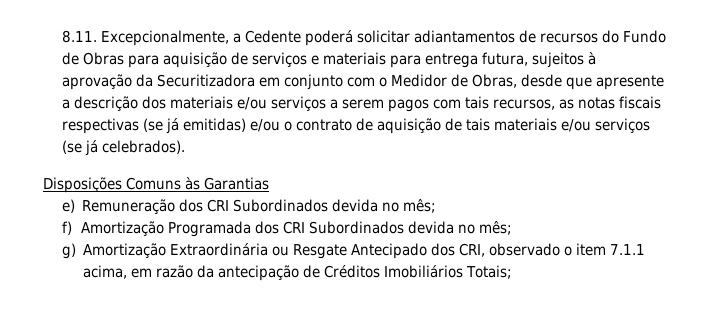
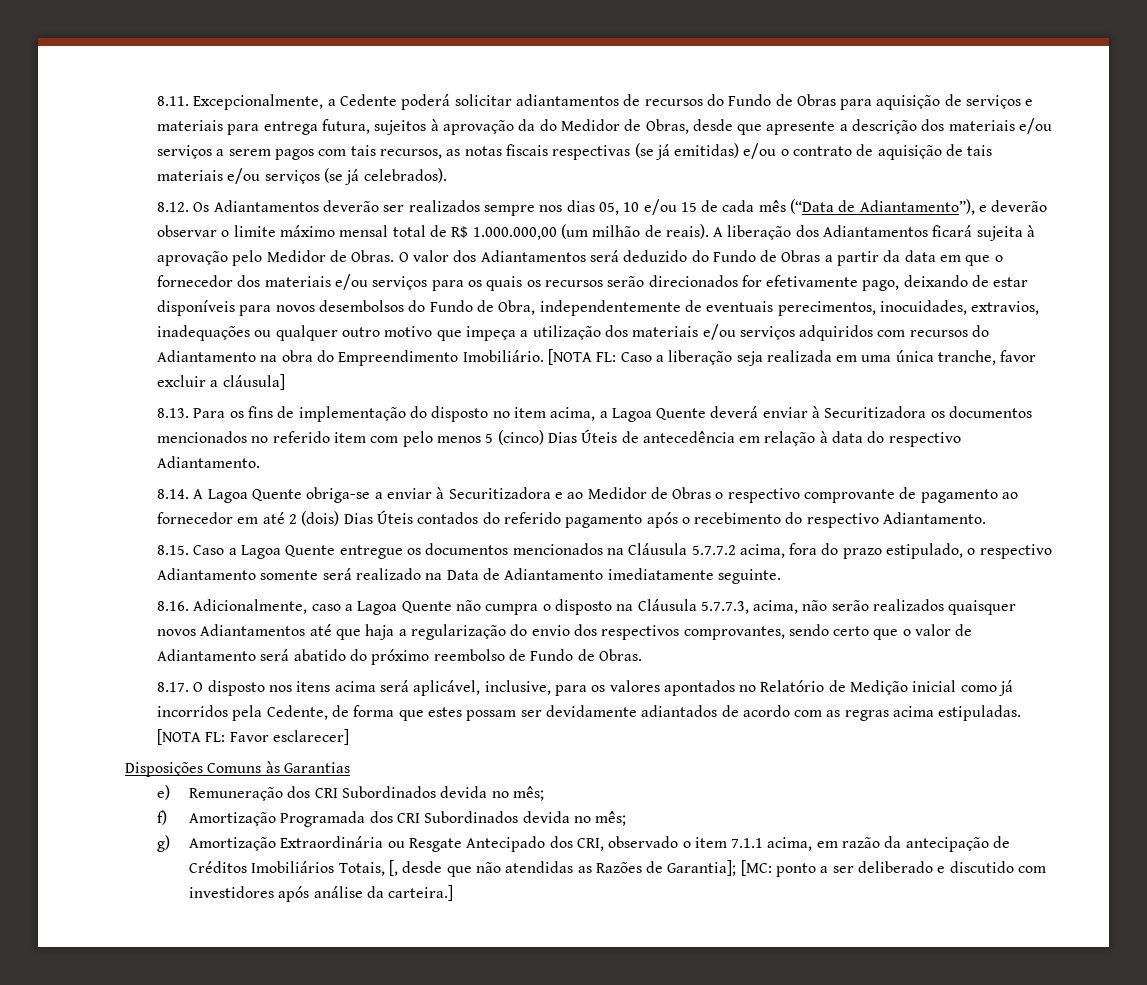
- 8.11. Excepcionalmente, a Cedente poderá solicitar adiantamentos de recursos do Fundo de Obras para aquisição de serviços e materiais para entrega futura, sujeitos à aprovação da Securitizadora em conjunto com o Medidor de Obras, desde que apresente a descrição dos materiais e/ou serviços a serem pagos com tais recursos, as notas fiscais respectivas (se já emitidas) e/ou o contrato de aquisição de tais materiais e/ou serviços (se já celebrados).
+ 8.11. Excepcionalmente, a Cedente poderá solicitar adiantamentos de recursos do Fundo de Obras para aquisição de serviços e materiais para entrega futura, sujeitos à aprovação da do Medidor de Obras, desde que apresente a descrição dos materiais e/ou serviços a serem pagos com tais recursos, as notas fiscais respectivas (se já emitidas) e/ou o contrato de aquisição de tais materiais e/ou serviços (se já celebrados).
+ 8.12. Os Adiantamentos deverão ser realizados sempre nos dias 05, 10 e/ou 15 de cada mês (“Data de Adiantamento”), e deverão observar o limite máximo mensal total de R$ 1.000.000,00 (um milhão de reais). A liberação dos Adiantamentos ficará sujeita à aprovação pelo Medidor de Obras. O valor dos Adiantamentos será deduzido do Fundo de Obras a partir da data em que o fornecedor dos materiais e/ou serviços para os quais os recursos serão direcionados for efetivamente pago, deixando de estar disponíveis para novos desembolsos do Fundo de Obra, independentemente de eventuais perecimentos, inocuidades, extravios, inadequações ou qualquer outro motivo que impeça a utilização dos materiais e/ou serviços adquiridos com recursos do Adiantamento na obra do Empreendimento Imobiliário. [NOTA FL: Caso a liberação seja realizada em uma única tranche, favor excluir a cláusula]
+ 8.13. Para os fins de implementação do disposto no item acima, a Lagoa Quente deverá enviar à Securitizadora os documentos mencionados no referido item com pelo menos 5 (cinco) Dias Úteis de antecedência em relação à data do respectivo Adiantamento.
+ 8.14. A Lagoa Quente obriga-se a enviar à Securitizadora e ao Medidor de Obras o respectivo comprovante de pagamento ao fornecedor em até 2 (dois) Dias Úteis contados do referido pagamento após o recebimento do respectivo Adiantamento.
+ 8.15. Caso a Lagoa Quente entregue os documentos mencionados na Cláusula 5.7.7.2 acima, fora do prazo estipulado, o respectivo Adiantamento somente será realizado na Data de Adiantamento imediatamente seguinte.
+ 8.16. Adicionalmente, caso a Lagoa Quente não cumpra o disposto na Cláusula 5.7.7.3, acima, não serão realizados quaisquer novos Adiantamentos até que haja a regularização do envio dos respectivos comprovantes, sendo certo que o valor de Adiantamento será abatido do próximo reembolso de Fundo de Obras.
+ 8.17. O disposto nos itens acima será aplicável, inclusive, para os valores apontados no Relatório de Medição inicial como já incorridos pela Cedente, de forma que estes possam ser devidamente adiantados de acordo com as regras acima estipuladas. [NOTA FL: Favor esclarecer]
- g) Amortização Extraordinária ou Resgate Antecipado dos CRI, observado o item 7.1.1 acima, em razão da antecipação de Créditos Imobiliários Totais;
+ g) Amortização Extraordinária ou Resgate Antecipado dos CRI, observado o item 7.1.1 acima, em razão da antecipação de Créditos Imobiliários Totais, [, desde que não atendidas as Razões de Garantia]; [MC: ponto a ser deliberado e discutido com investidores após análise da carteira.]

